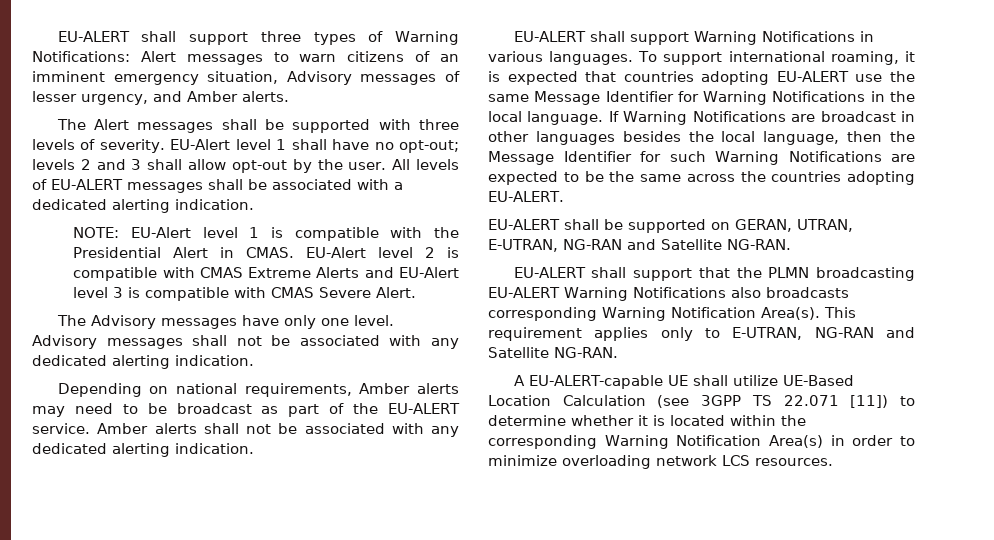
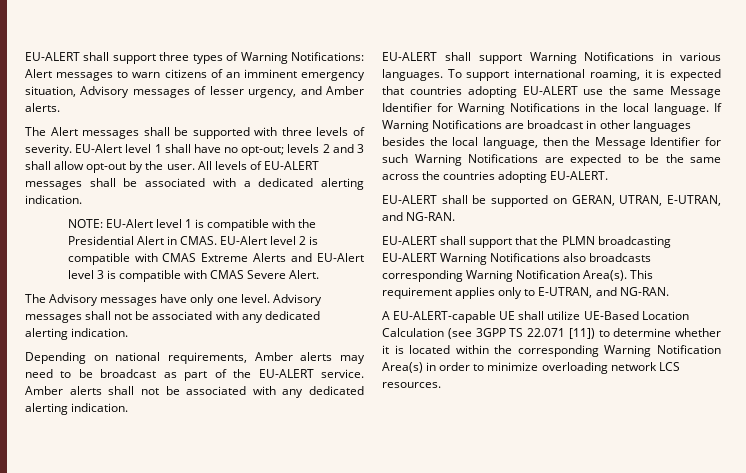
- EU-ALERT shall be supported on GERAN, UTRAN, E-UTRAN, NG-RAN and Satellite NG-RAN.
+ EU-ALERT shall be supported on GERAN, UTRAN, E-UTRAN, and NG-RAN.
- This requirement applies only to E-UTRAN, NG-RAN and Satellite NG-RAN.
+ This requirement applies only to E-UTRAN, and NG-RAN.

